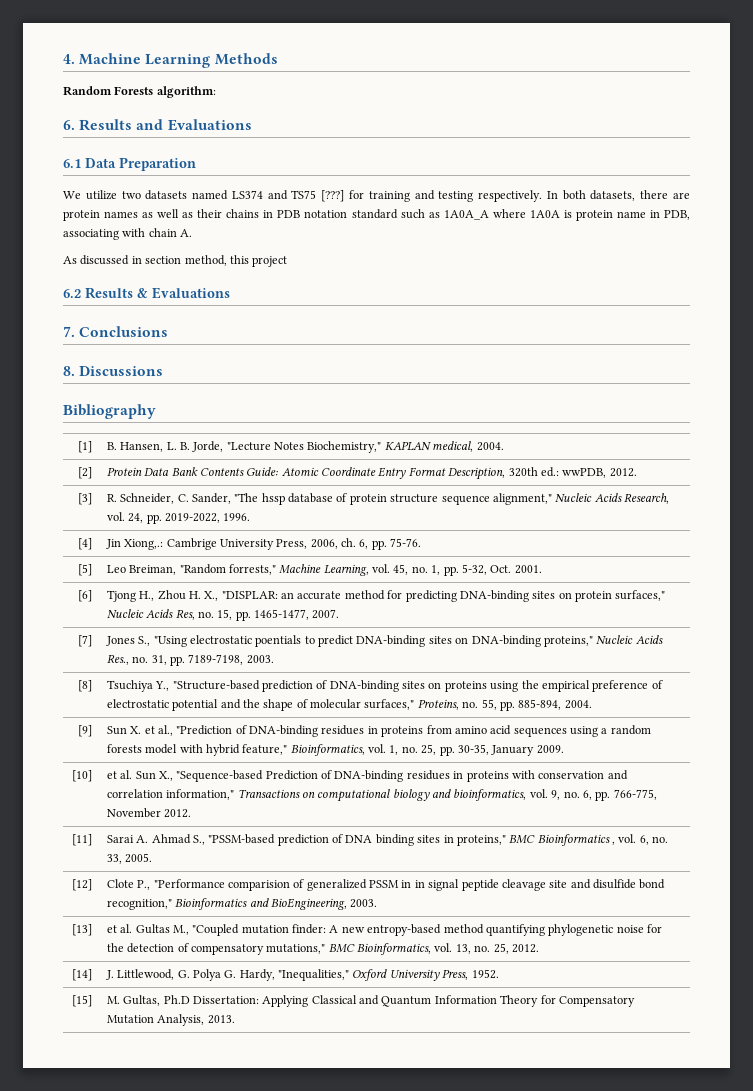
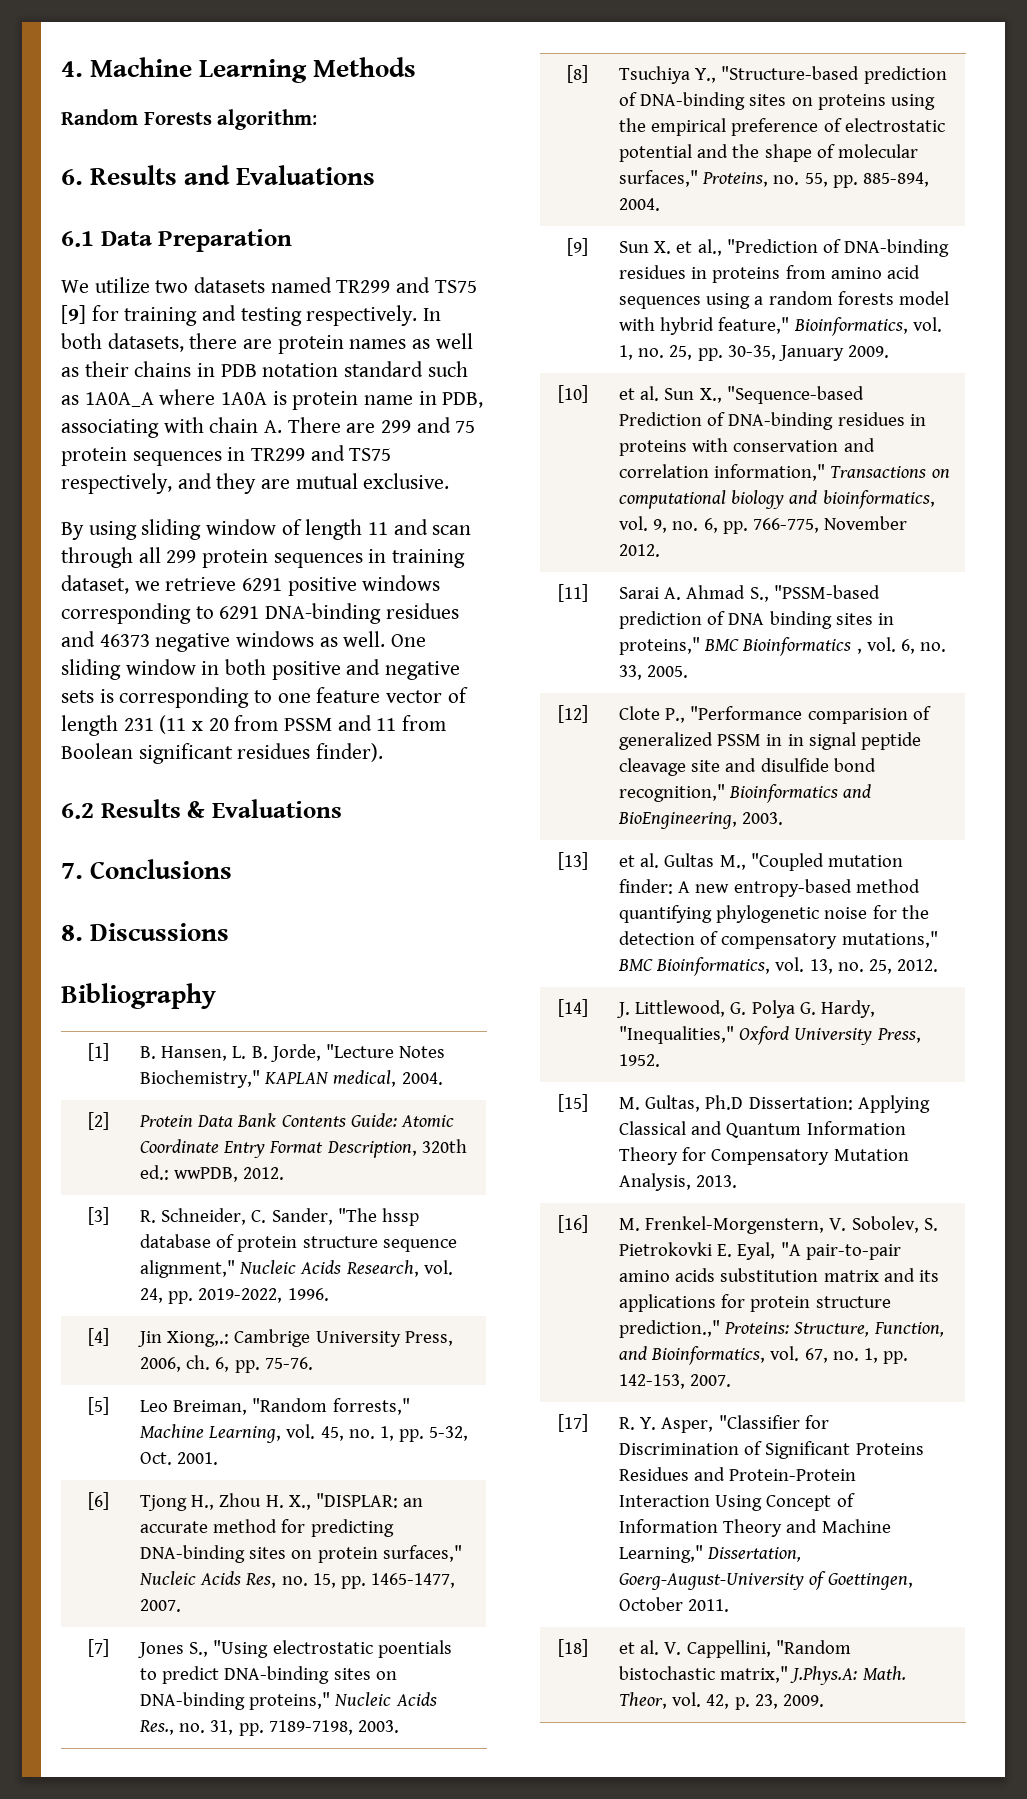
- We utilize two datasets named LS374 and TS75 [???] for training and testing respectively.
+ We utilize two datasets named TR299 and TS75 [9] for training and testing respectively.
- In both datasets, there are protein names as well as their chains in PDB notation standard such as 1A0A_A where 1A0A is protein name in PDB, associating with chain A.
- As discussed in section method, this project
+ In both datasets, there are protein names as well as their chains in PDB notation standard such as 1A0A_A where 1A0A is protein name in PDB, associating with chain A. There are 299 and 75 protein sequences in TR299 and TS75 respectively, and they are mutual exclusive.
+ By using sliding window of length 11 and scan through all 299 protein sequences in training dataset, we retrieve 6291 positive windows corresponding to 6291 DNA-binding residues and 46373 negative windows as well. One sliding window in both positive and negative sets is corresponding to one feature vector of length 231 (11 x 20 from PSSM and 11 from Boolean significant residues finder).
+ [16] | M. Frenkel-Morgenstern, V. Sobolev, S. Pietrokovki E. Eyal, "A pair-to-pair amino acids substitution matrix and its applications for protein structure prediction.," Proteins: Structure, Function, and Bioinformatics, vol. 67, no. 1, pp. 142-153, 2007.
+ [17] | R. Y. Asper, "Classifier for Discrimination of Significant Proteins Residues and Protein-Protein Interaction Using Concept of Information Theory and Machine Learning," Dissertation, Goerg-August-University of Goettingen, October 2011.
+ [18] | et al. V. Cappellini, "Random bistochastic matrix," J.Phys.A: Math. Theor, vol. 42, p. 23, 2009.

